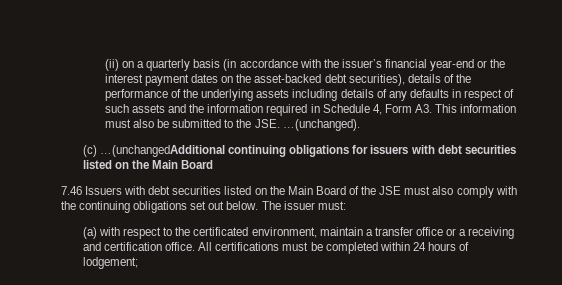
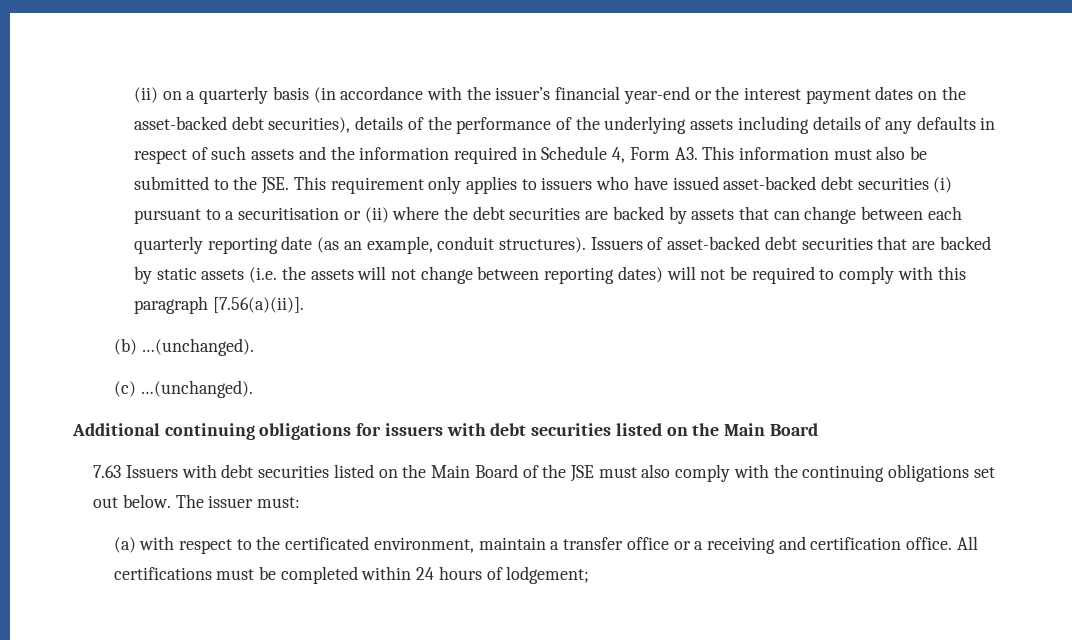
- (ii) on a quarterly basis (in accordance with the issuer’s financial year-end or the interest payment dates on the asset-backed debt securities), details of the performance of the underlying assets including details of any defaults in respect of such assets and the information required in Schedule 4, Form A3. This information must also be submitted to the JSE. …(unchanged).
+ (ii) on a quarterly basis (in accordance with the issuer’s financial year-end or the interest payment dates on the asset-backed debt securities), details of the performance of the underlying assets including details of any defaults in respect of such assets and the information required in Schedule 4, Form A3. This information must also be submitted to the JSE. This requirement only applies to issuers who have issued asset-backed debt securities (i) pursuant to a securitisation or (ii) where the debt securities are backed by assets that can change between each quarterly reporting date (as an example, conduit structures). Issuers of asset-backed debt securities that are backed by static assets (i.e. the assets will not change between reporting dates) will not be required to comply with this paragraph [7.56(a)(ii)].
+ (b) …(unchanged).
- (c) …(unchangedAdditional continuing obligations for issuers with debt securities listed on the Main Board
+ (c) …(unchanged).
+ Additional continuing obligations for issuers with debt securities listed on the Main Board
- 7.46 Issuers with debt securities listed on the Main Board of the JSE must also comply with the continuing obligations set out below.
+ 7.63 Issuers with debt securities listed on the Main Board of the JSE must also comply with the continuing obligations set out below.

